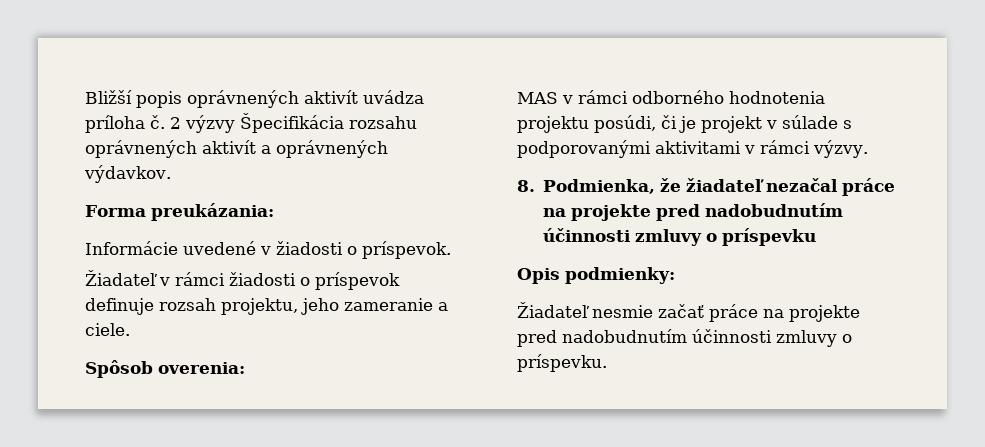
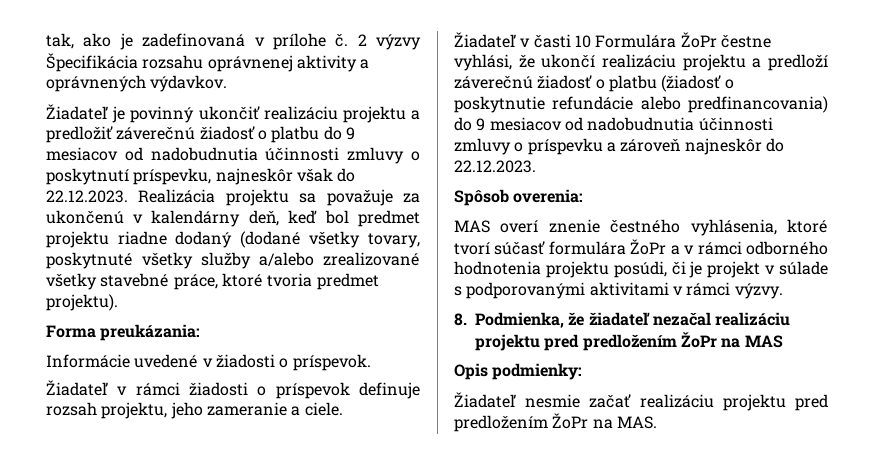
- Bližší popis oprávnených aktivít uvádza príloha č.
+ tak, ako je zadefinovaná v prílohe č.
- 2 výzvy Špecifikácia rozsahu oprávnených aktivít a oprávnených výdavkov.
+ 2 výzvy Špecifikácia rozsahu oprávnenej aktivity a oprávnených výdavkov.
+ Žiadateľ je povinný ukončiť realizáciu projektu a predložiť záverečnú žiadosť o platbu do 9 mesiacov od nadobudnutia účinnosti zmluvy o poskytnutí príspevku, najneskôr však do 22.12.2023. Realizácia projektu sa považuje za ukončenú v kalendárny deň, keď bol predmet projektu riadne dodaný (dodané všetky tovary, poskytnuté všetky služby a/alebo zrealizované všetky stavebné práce, ktoré tvoria predmet projektu).
+ Žiadateľ v časti 10 Formulára ŽoPr čestne vyhlási, že ukončí realizáciu projektu a predloží záverečnú žiadosť o platbu (žiadosť o poskytnutie refundácie alebo predfinancovania) do 9 mesiacov od nadobudnutia účinnosti zmluvy o príspevku a zároveň najneskôr do 22.12.2023.
  Spôsob overenia:
- MAS v rámci odborného hodnotenia projektu posúdi, či je projekt v súlade s podporovanými aktivitami v rámci výzvy.
+ MAS overí znenie čestného vyhlásenia, ktoré tvorí súčasť formulára ŽoPr a v rámci odborného hodnotenia projektu posúdi, či je projekt v súlade s podporovanými aktivitami v rámci výzvy.
- 8. Podmienka, že žiadateľ nezačal práce na projekte pred nadobudnutím účinnosti zmluvy o príspevku
+ 8. Podmienka, že žiadateľ nezačal realizáciu projektu pred predložením ŽoPr na MAS
- Žiadateľ nesmie začať práce na projekte pred nadobudnutím účinnosti zmluvy o príspevku.
+ Žiadateľ nesmie začať realizáciu projektu pred predložením ŽoPr na MAS.

